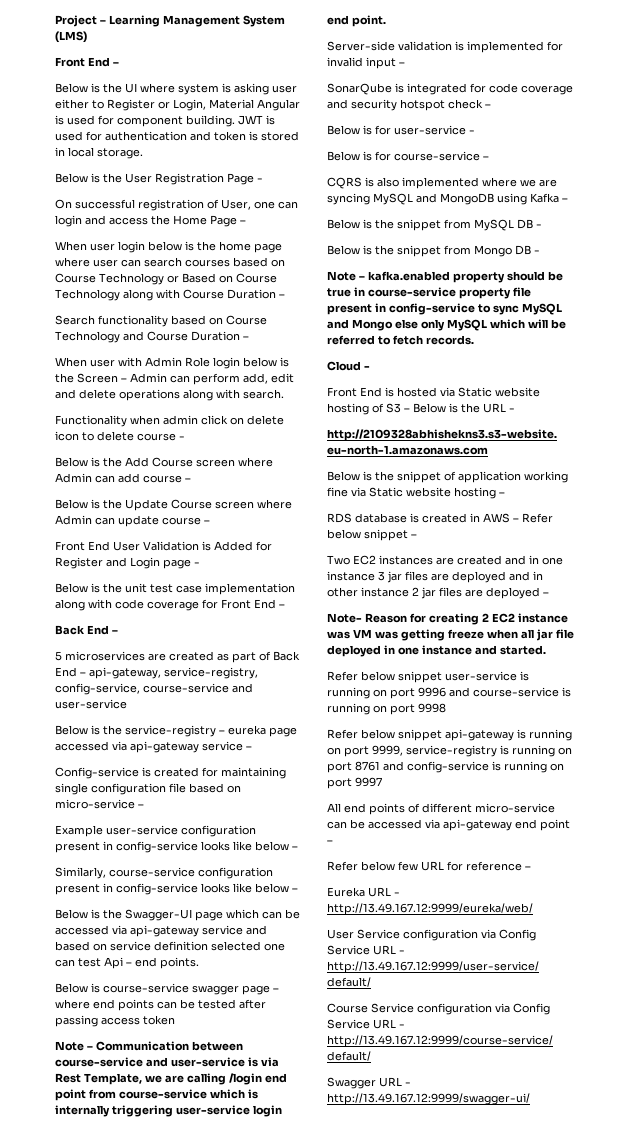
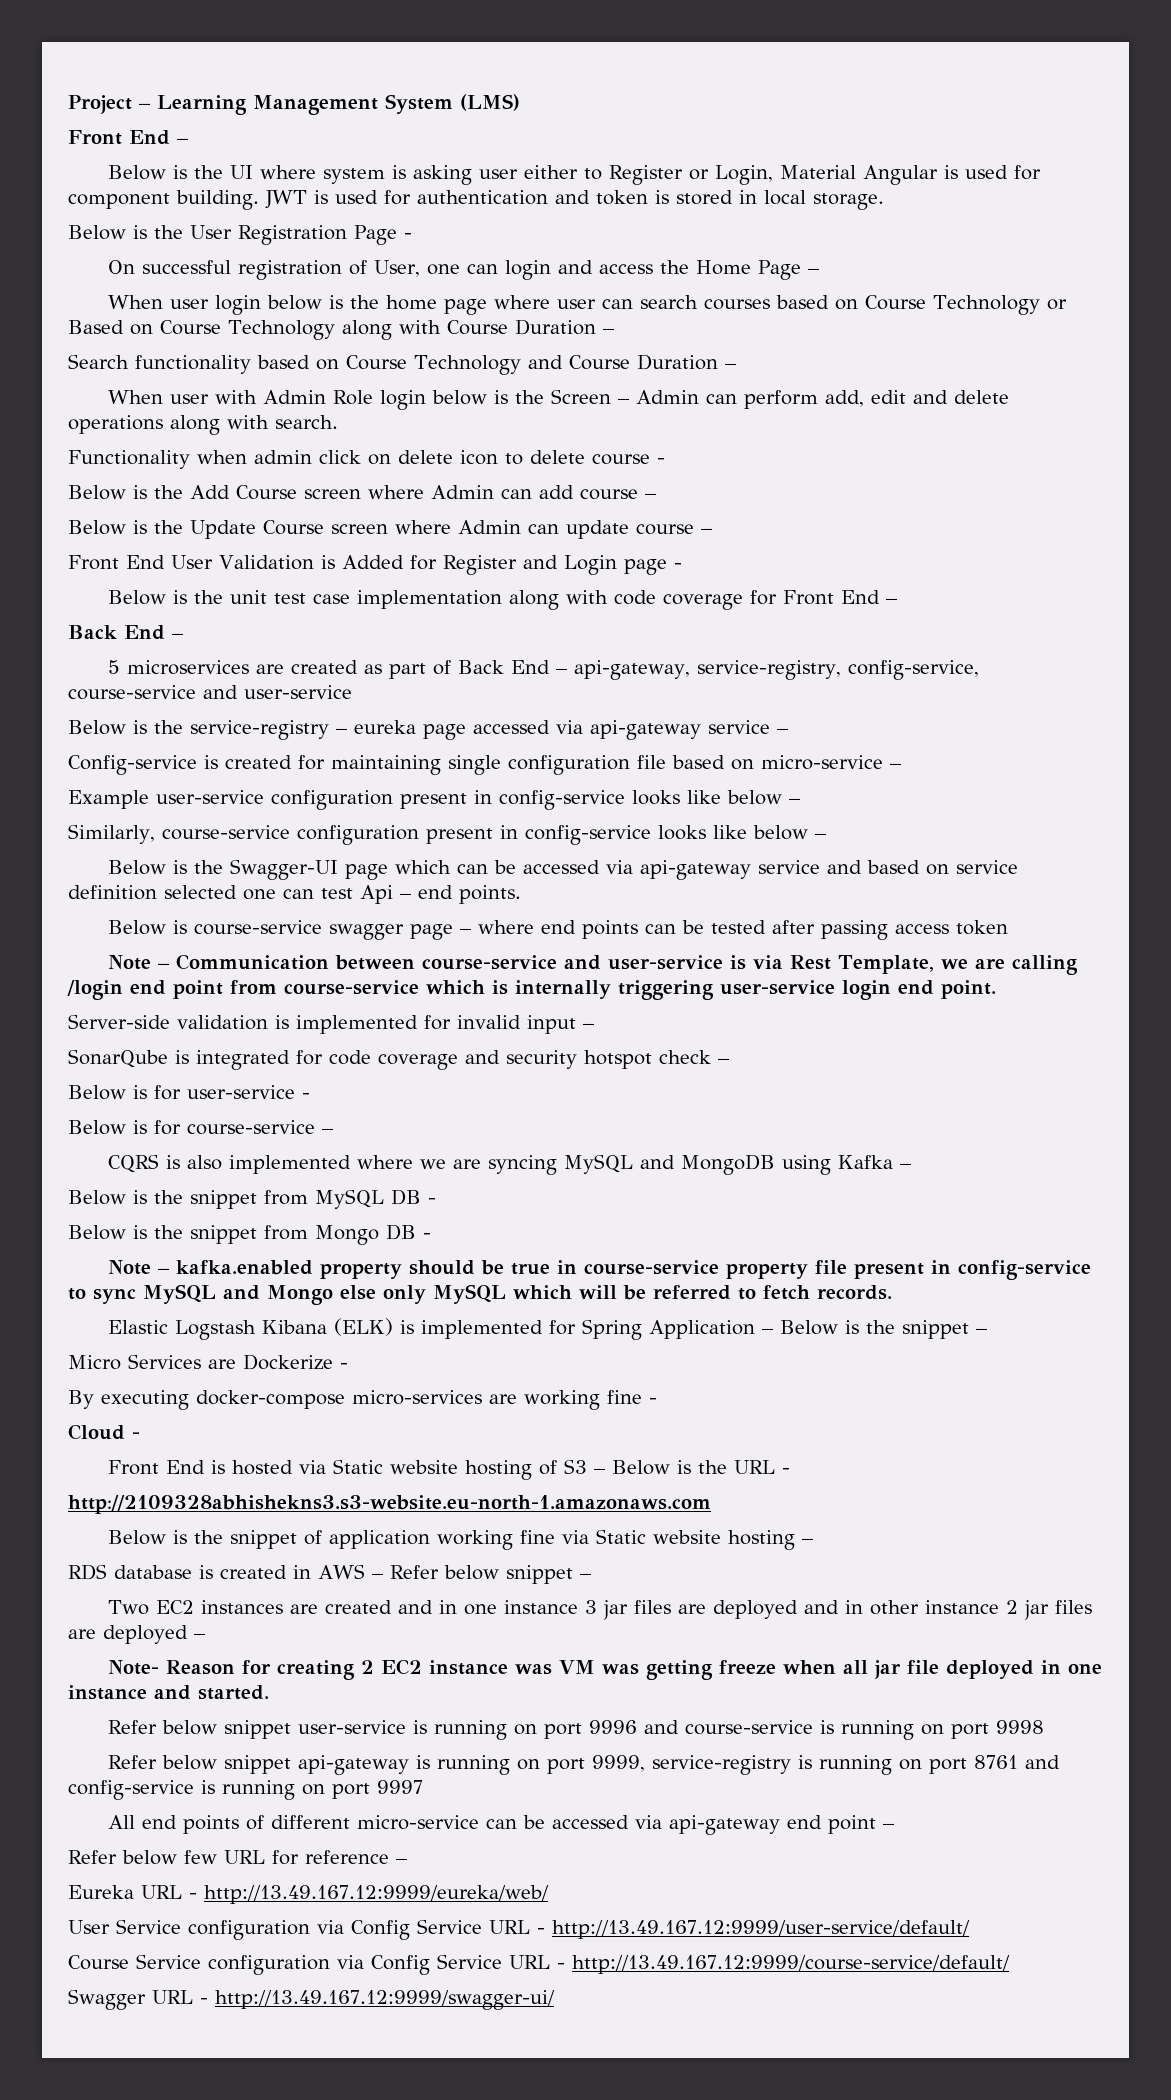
+ Elastic Logstash Kibana (ELK) is implemented for Spring Application – Below is the snippet –
+ Micro Services are Dockerize -
+ By executing docker-compose micro-services are working fine -

